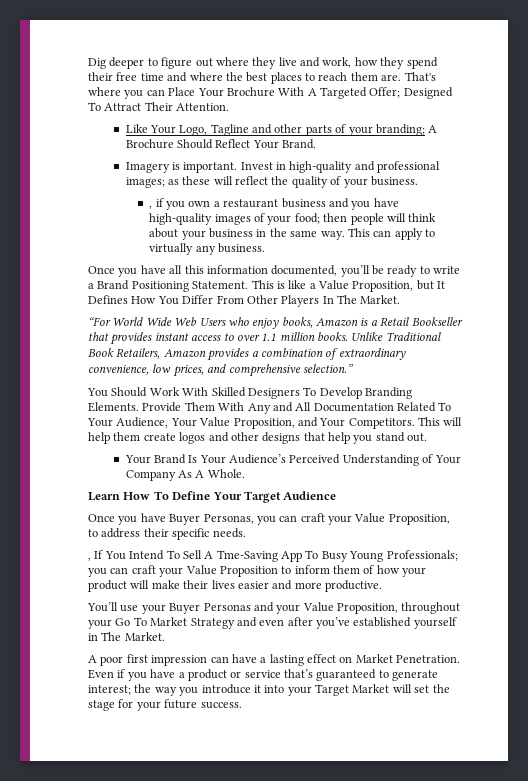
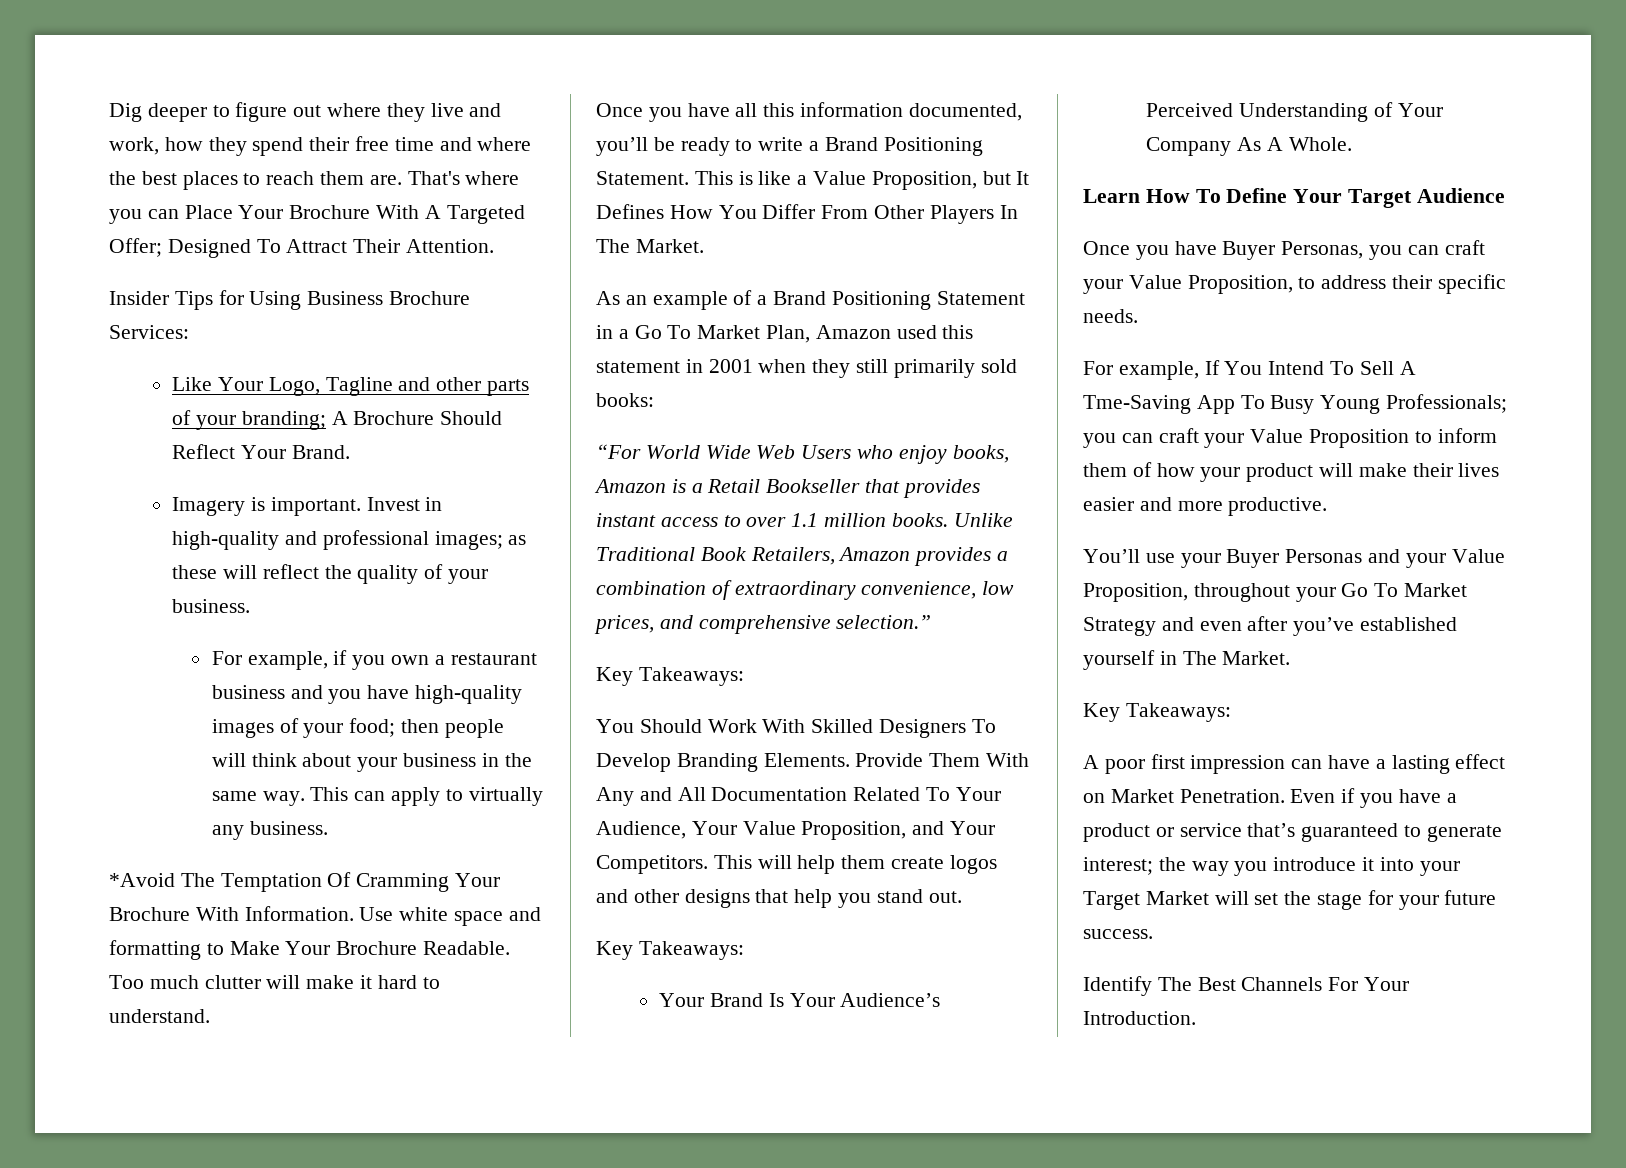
+ Insider Tips for Using Business Brochure Services:
- , if you own a restaurant business and you have high-quality images of your food; then people will think about your business in the same way.
+ For example, if you own a restaurant business and you have high-quality images of your food; then people will think about your business in the same way.
+ *Avoid The Temptation Of Cramming Your Brochure With Information. Use white space and formatting to Make Your Brochure Readable. Too much clutter will make it hard to understand.
+ As an example of a Brand Positioning Statement in a Go To Market Plan, Amazon used this statement in 2001 when they still primarily sold books:
  Unlike Traditional Book Retailers, Amazon provides a combination of extraordinary convenience, low prices, and comprehensive selection.”
+ Key Takeaways:
  This will help them create logos and other designs that help you stand out.
+ Key Takeaways:
- , If You Intend To Sell A Tme-Saving App To Busy Young Professionals; you can craft your Value Proposition to inform them of how your product will make their lives easier and more productive.
+ For example, If You Intend To Sell A Tme-Saving App To Busy Young Professionals; you can craft your Value Proposition to inform them of how your product will make their lives easier and more productive.
  You’ll use your Buyer Personas and your Value Proposition, throughout your Go To Market Strategy and even after you’ve established yourself in The Market.
+ Key Takeaways:
+ Identify The Best Channels For Your Introduction.

